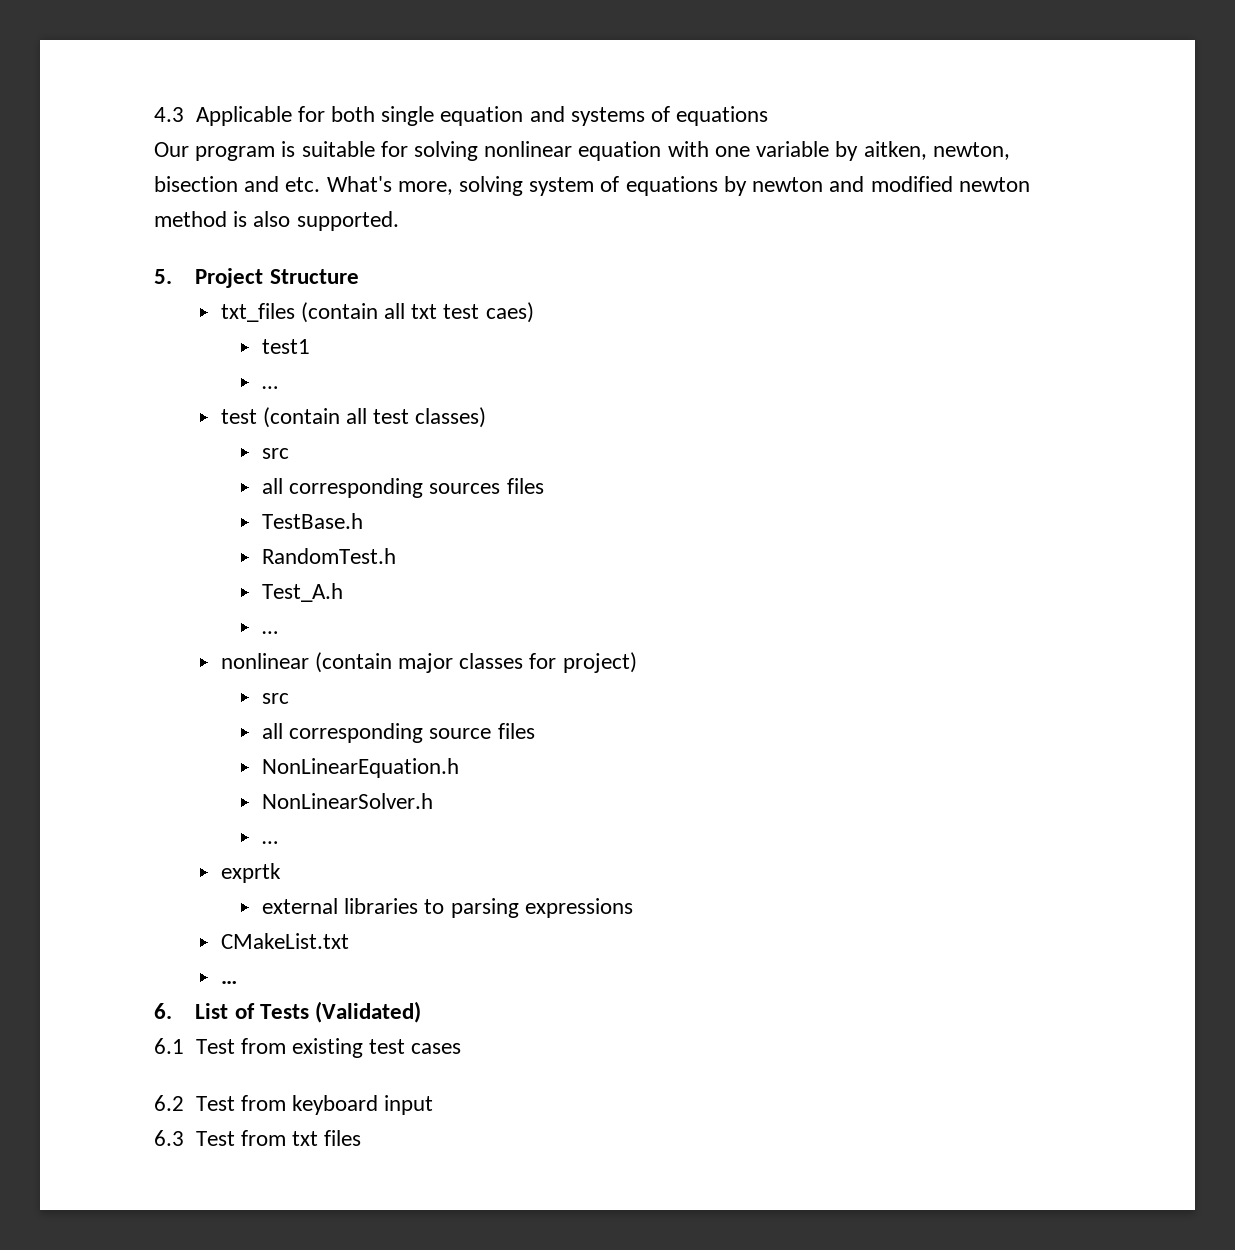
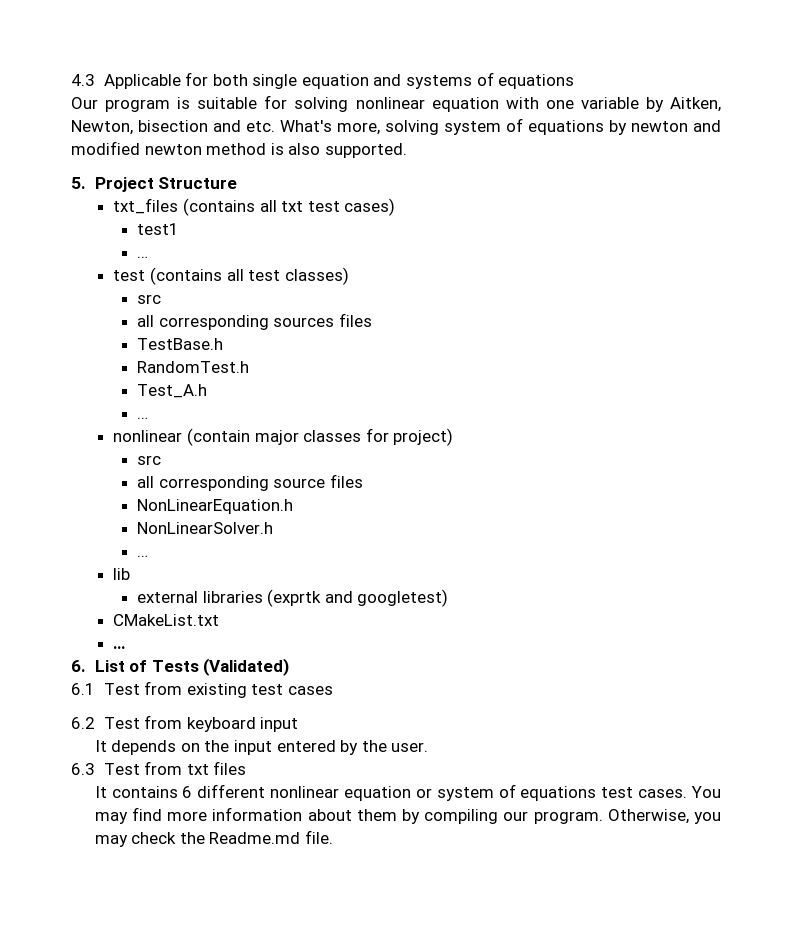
- Our program is suitable for solving nonlinear equation with one variable by aitken, newton, bisection and etc. What's more, solving system of equations by newton and modified newton method is also supported.
+ Our program is suitable for solving nonlinear equation with one variable by Aitken, Newton, bisection and etc. What's more, solving system of equations by newton and modified newton method is also supported.
- txt_files (contain all txt test caes)
+ txt_files (contains all txt test cases)
- test (contain all test classes)
+ test (contains all test classes)
- exprtk
+ lib
- external libraries to parsing expressions
+ external libraries (exprtk and googletest)
+ It depends on the input entered by the user.
+ It contains 6 different nonlinear equation or system of equations test cases. You may find more information about them by compiling our program. Otherwise, you may check the Readme.md file.

